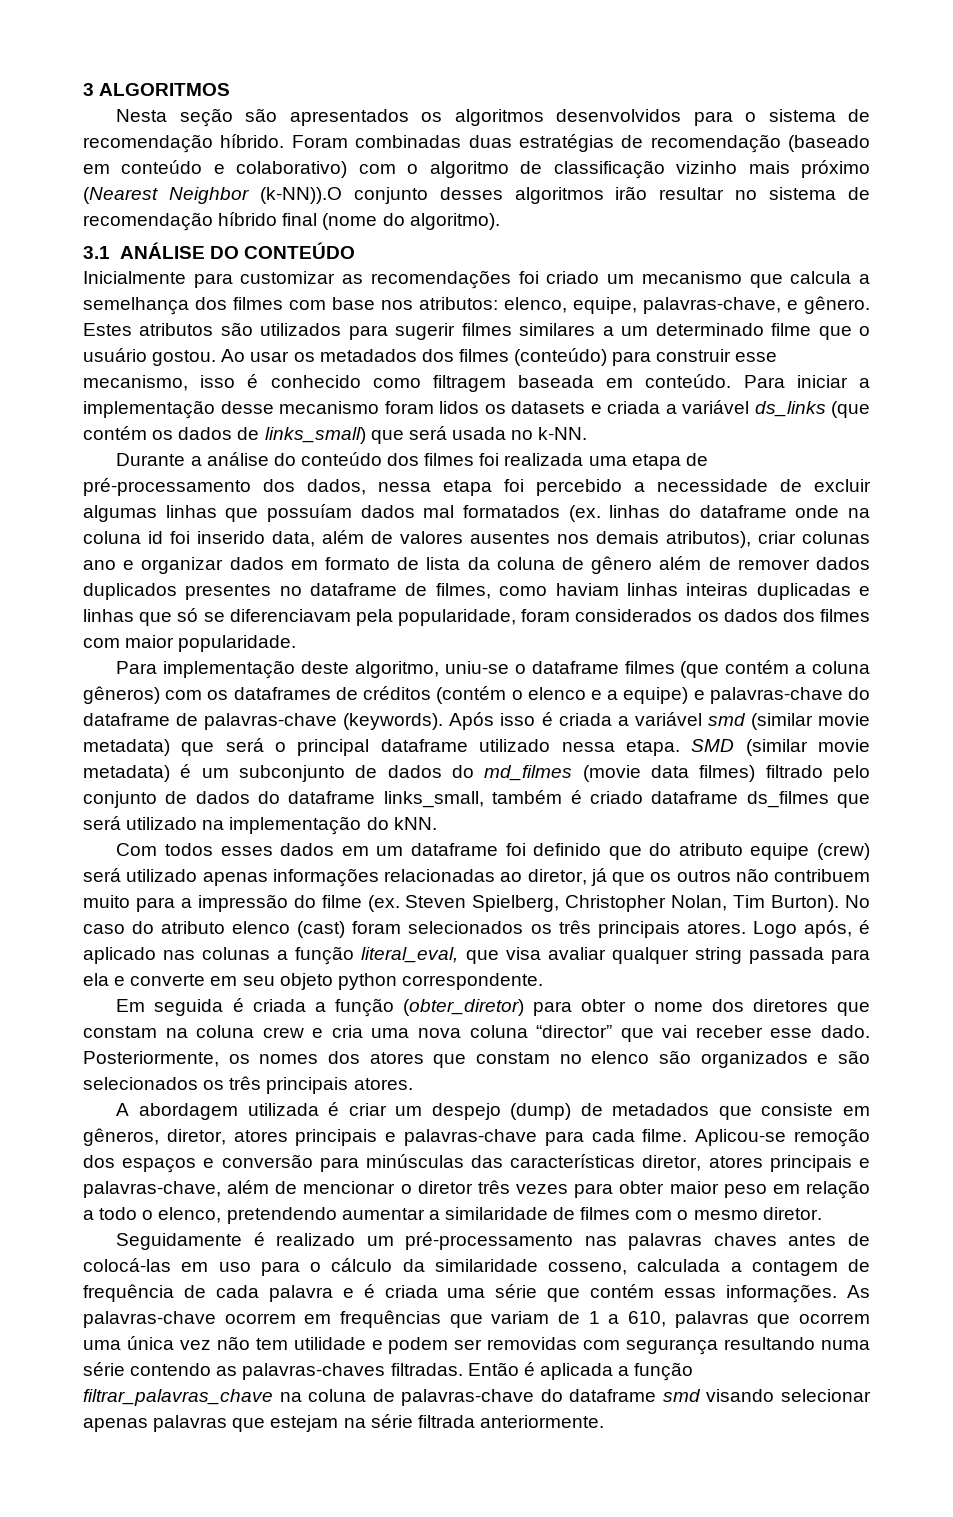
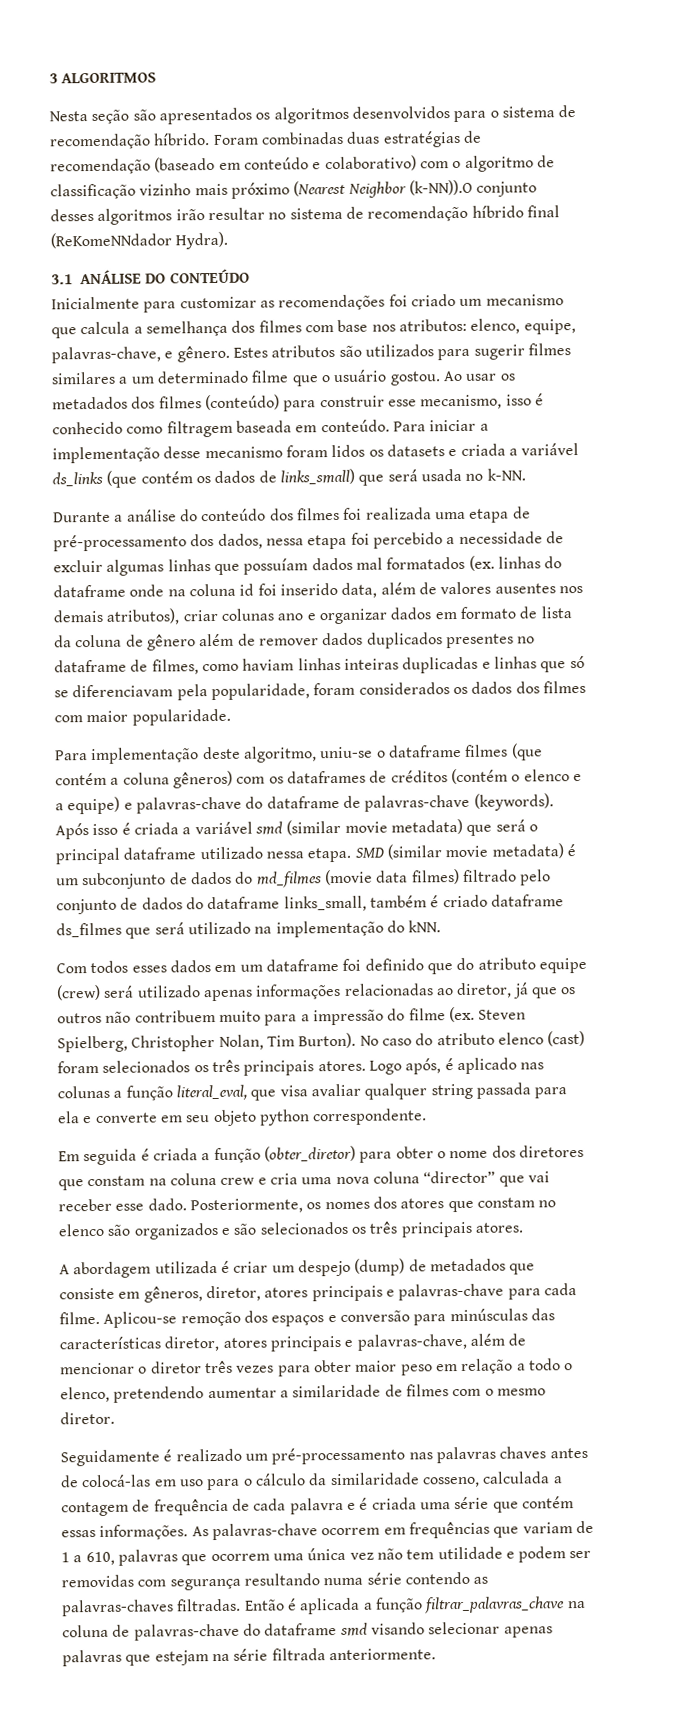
- Foram combinadas duas estratégias de recomendação (baseado em conteúdo e colaborativo) com o algoritmo de classificação vizinho mais próximo (Nearest Neighbor (k-NN)).O conjunto desses algoritmos irão resultar no sistema de recomendação híbrido final (nome do algoritmo).
+ Foram combinadas duas estratégias de recomendação (baseado em conteúdo e colaborativo) com o algoritmo de classificação vizinho mais próximo (Nearest Neighbor (k-NN)).O conjunto desses algoritmos irão resultar no sistema de recomendação híbrido final (ReKomeNNdador Hydra).

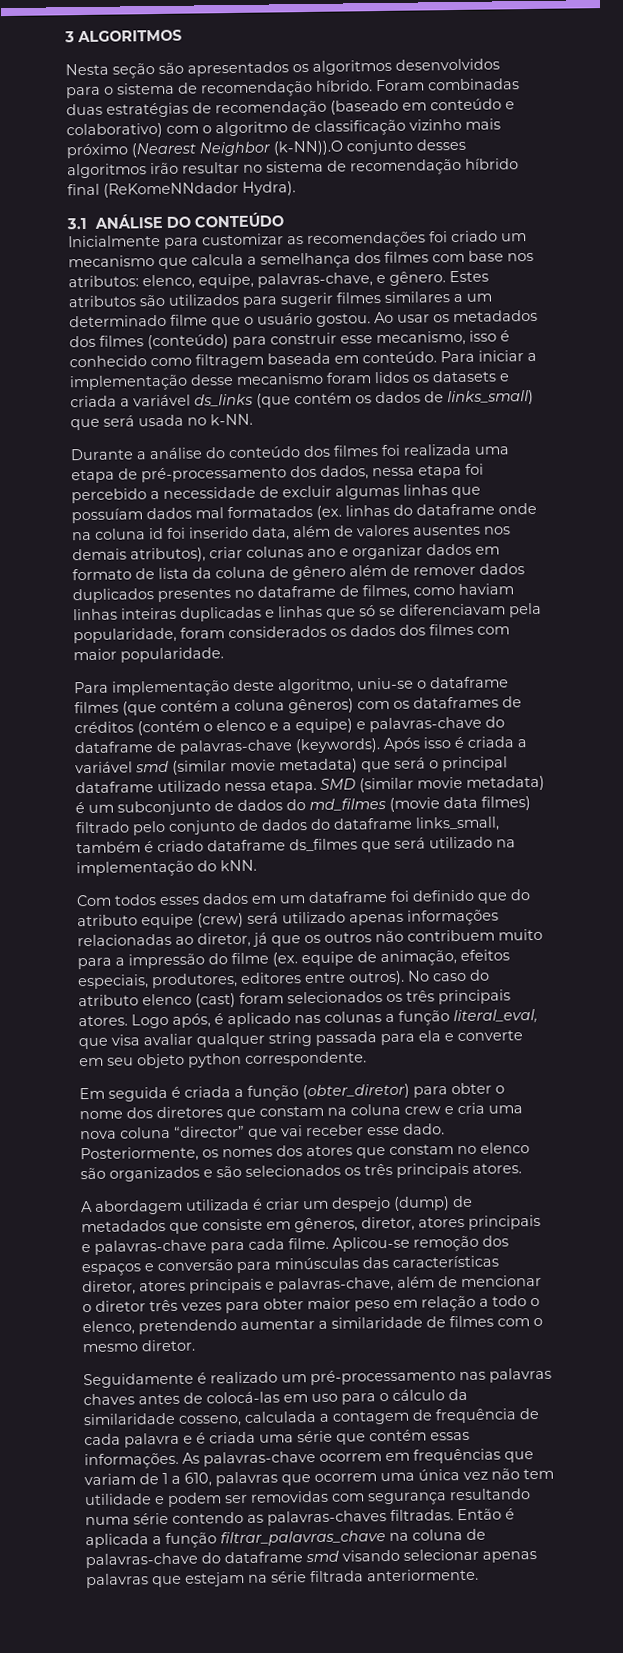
- Com todos esses dados em um dataframe foi definido que do atributo equipe (crew) será utilizado apenas informações relacionadas ao diretor, já que os outros não contribuem muito para a impressão do filme (ex. Steven Spielberg, Christopher Nolan, Tim Burton).
+ Com todos esses dados em um dataframe foi definido que do atributo equipe (crew) será utilizado apenas informações relacionadas ao diretor, já que os outros não contribuem muito para a impressão do filme (ex. equipe de animação, efeitos especiais, produtores, editores entre outros).

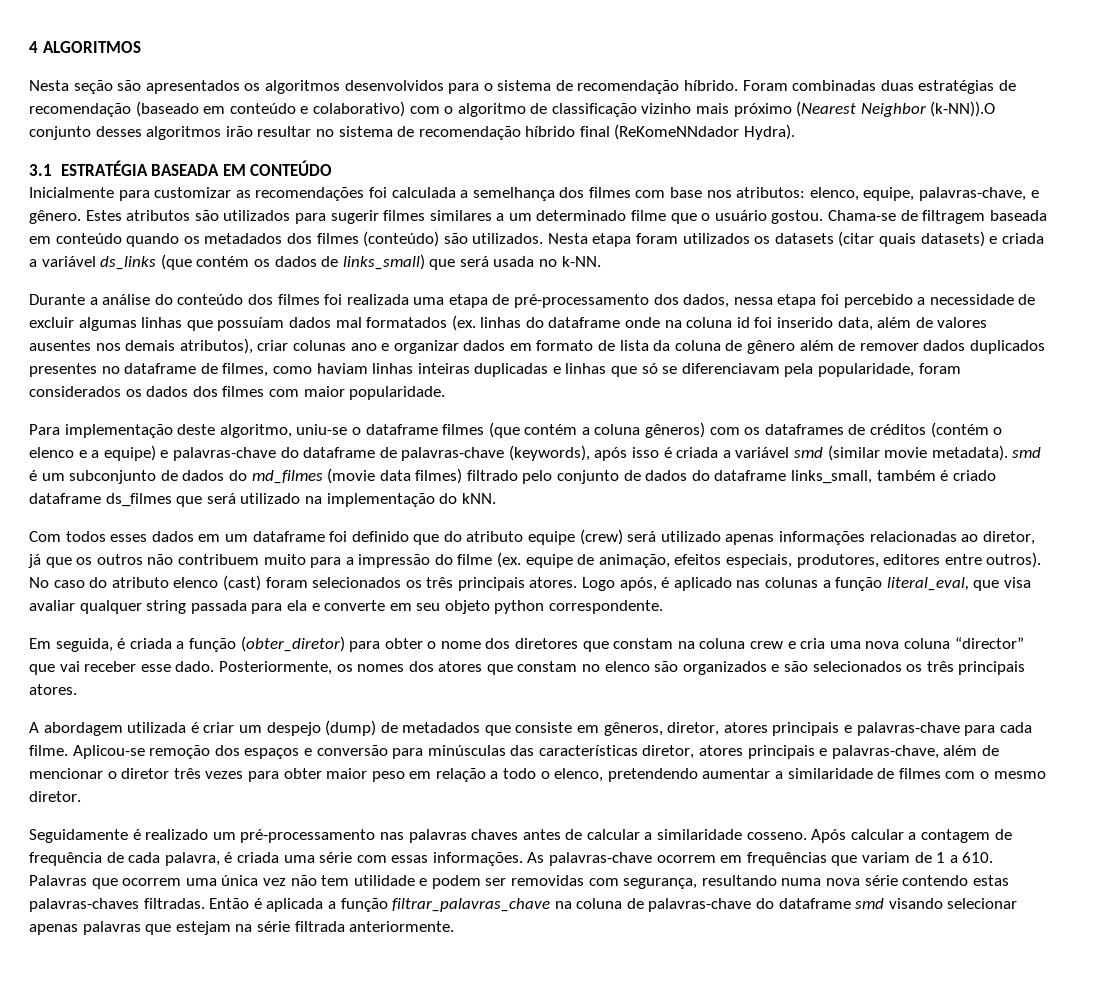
- 3 ALGORITMOS
+ 4 ALGORITMOS
- 3.1 ANÁLISE DO CONTEÚDO
+ 3.1 ESTRATÉGIA BASEADA EM CONTEÚDO
- Inicialmente para customizar as recomendações foi criado um mecanismo que calcula a semelhança dos filmes com base nos atributos: elenco, equipe, palavras-chave, e gênero.
+ Inicialmente para customizar as recomendações foi calculada a semelhança dos filmes com base nos atributos: elenco, equipe, palavras-chave, e gênero.
- Ao usar os metadados dos filmes (conteúdo) para construir esse mecanismo, isso é conhecido como filtragem baseada em conteúdo. Para iniciar a implementação desse mecanismo foram lidos os datasets e criada a variável ds_links (que contém os dados de links_small) que será usada no k-NN.
+ Chama-se de filtragem baseada em conteúdo quando os metadados dos filmes (conteúdo) são utilizados. Nesta etapa foram utilizados os datasets (citar quais datasets) e criada a variável ds_links (que contém os dados de links_small) que será usada no k-NN.
- Para implementação deste algoritmo, uniu-se o dataframe filmes (que contém a coluna gêneros) com os dataframes de créditos (contém o elenco e a equipe) e palavras-chave do dataframe de palavras-chave (keywords). Após isso é criada a variável smd (similar movie metadata) que será o principal dataframe utilizado nessa etapa. SMD (similar movie metadata) é um subconjunto de dados do md_filmes (movie data filmes) filtrado pelo conjunto de dados do dataframe links_small, também é criado dataframe ds_filmes que será utilizado na implementação do kNN.
+ Para implementação deste algoritmo, uniu-se o dataframe filmes (que contém a coluna gêneros) com os dataframes de créditos (contém o elenco e a equipe) e palavras-chave do dataframe de palavras-chave (keywords), após isso é criada a variável smd (similar movie metadata). smd é um subconjunto de dados do md_filmes (movie data filmes) filtrado pelo conjunto de dados do dataframe links_small, também é criado dataframe ds_filmes que será utilizado na implementação do kNN.
- Em seguida é criada a função (obter_diretor) para obter o nome dos diretores que constam na coluna crew e cria uma nova coluna “director” que vai receber esse dado.
+ Em seguida, é criada a função (obter_diretor) para obter o nome dos diretores que constam na coluna crew e cria uma nova coluna “director” que vai receber esse dado.
- Seguidamente é realizado um pré-processamento nas palavras chaves antes de colocá-las em uso para o cálculo da similaridade cosseno, calculada a contagem de frequência de cada palavra e é criada uma série que contém essas informações.
+ Seguidamente é realizado um pré-processamento nas palavras chaves antes de calcular a similaridade cosseno. Após calcular a contagem de frequência de cada palavra, é criada uma série com essas informações.
- As palavras-chave ocorrem em frequências que variam de 1 a 610, palavras que ocorrem uma única vez não tem utilidade e podem ser removidas com segurança resultando numa série contendo as palavras-chaves filtradas.
+ As palavras-chave ocorrem em frequências que variam de 1 a 610. Palavras que ocorrem uma única vez não tem utilidade e podem ser removidas com segurança, resultando numa nova série contendo estas palavras-chaves filtradas.

